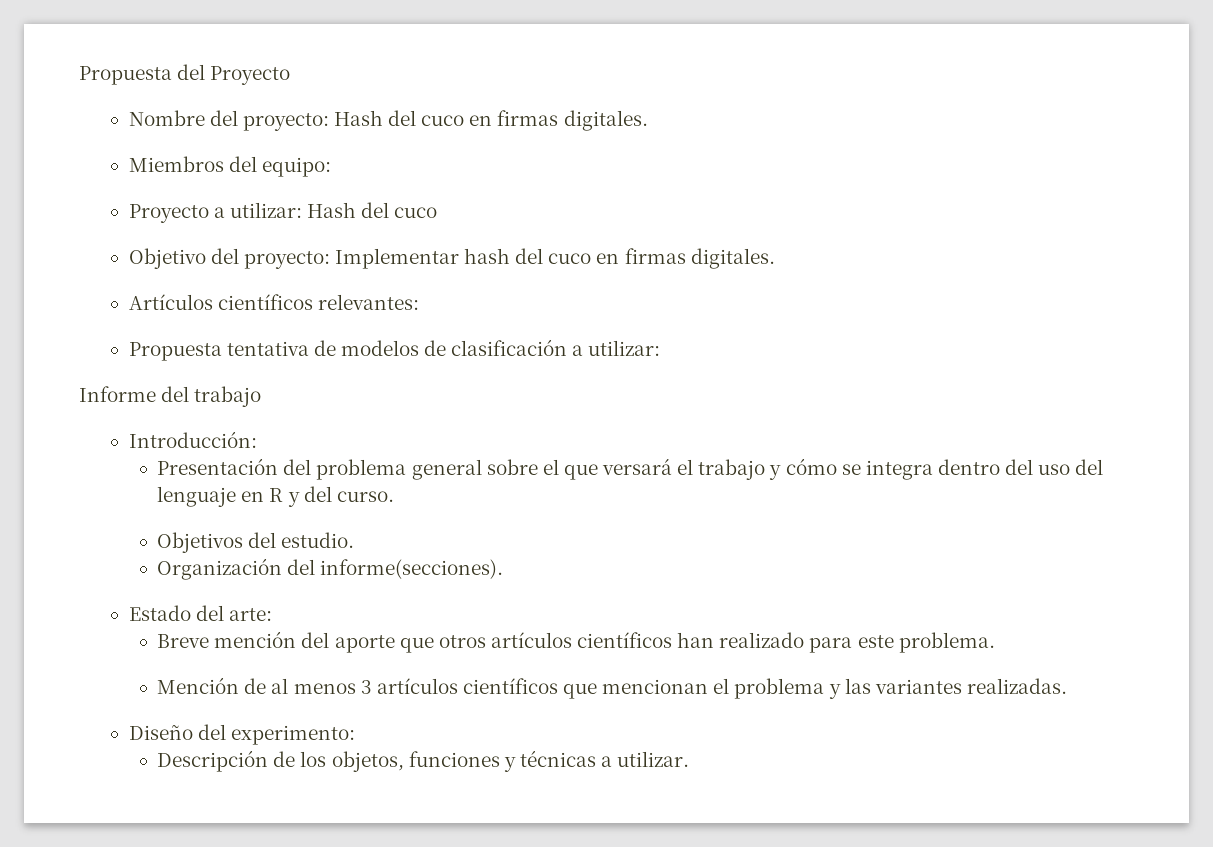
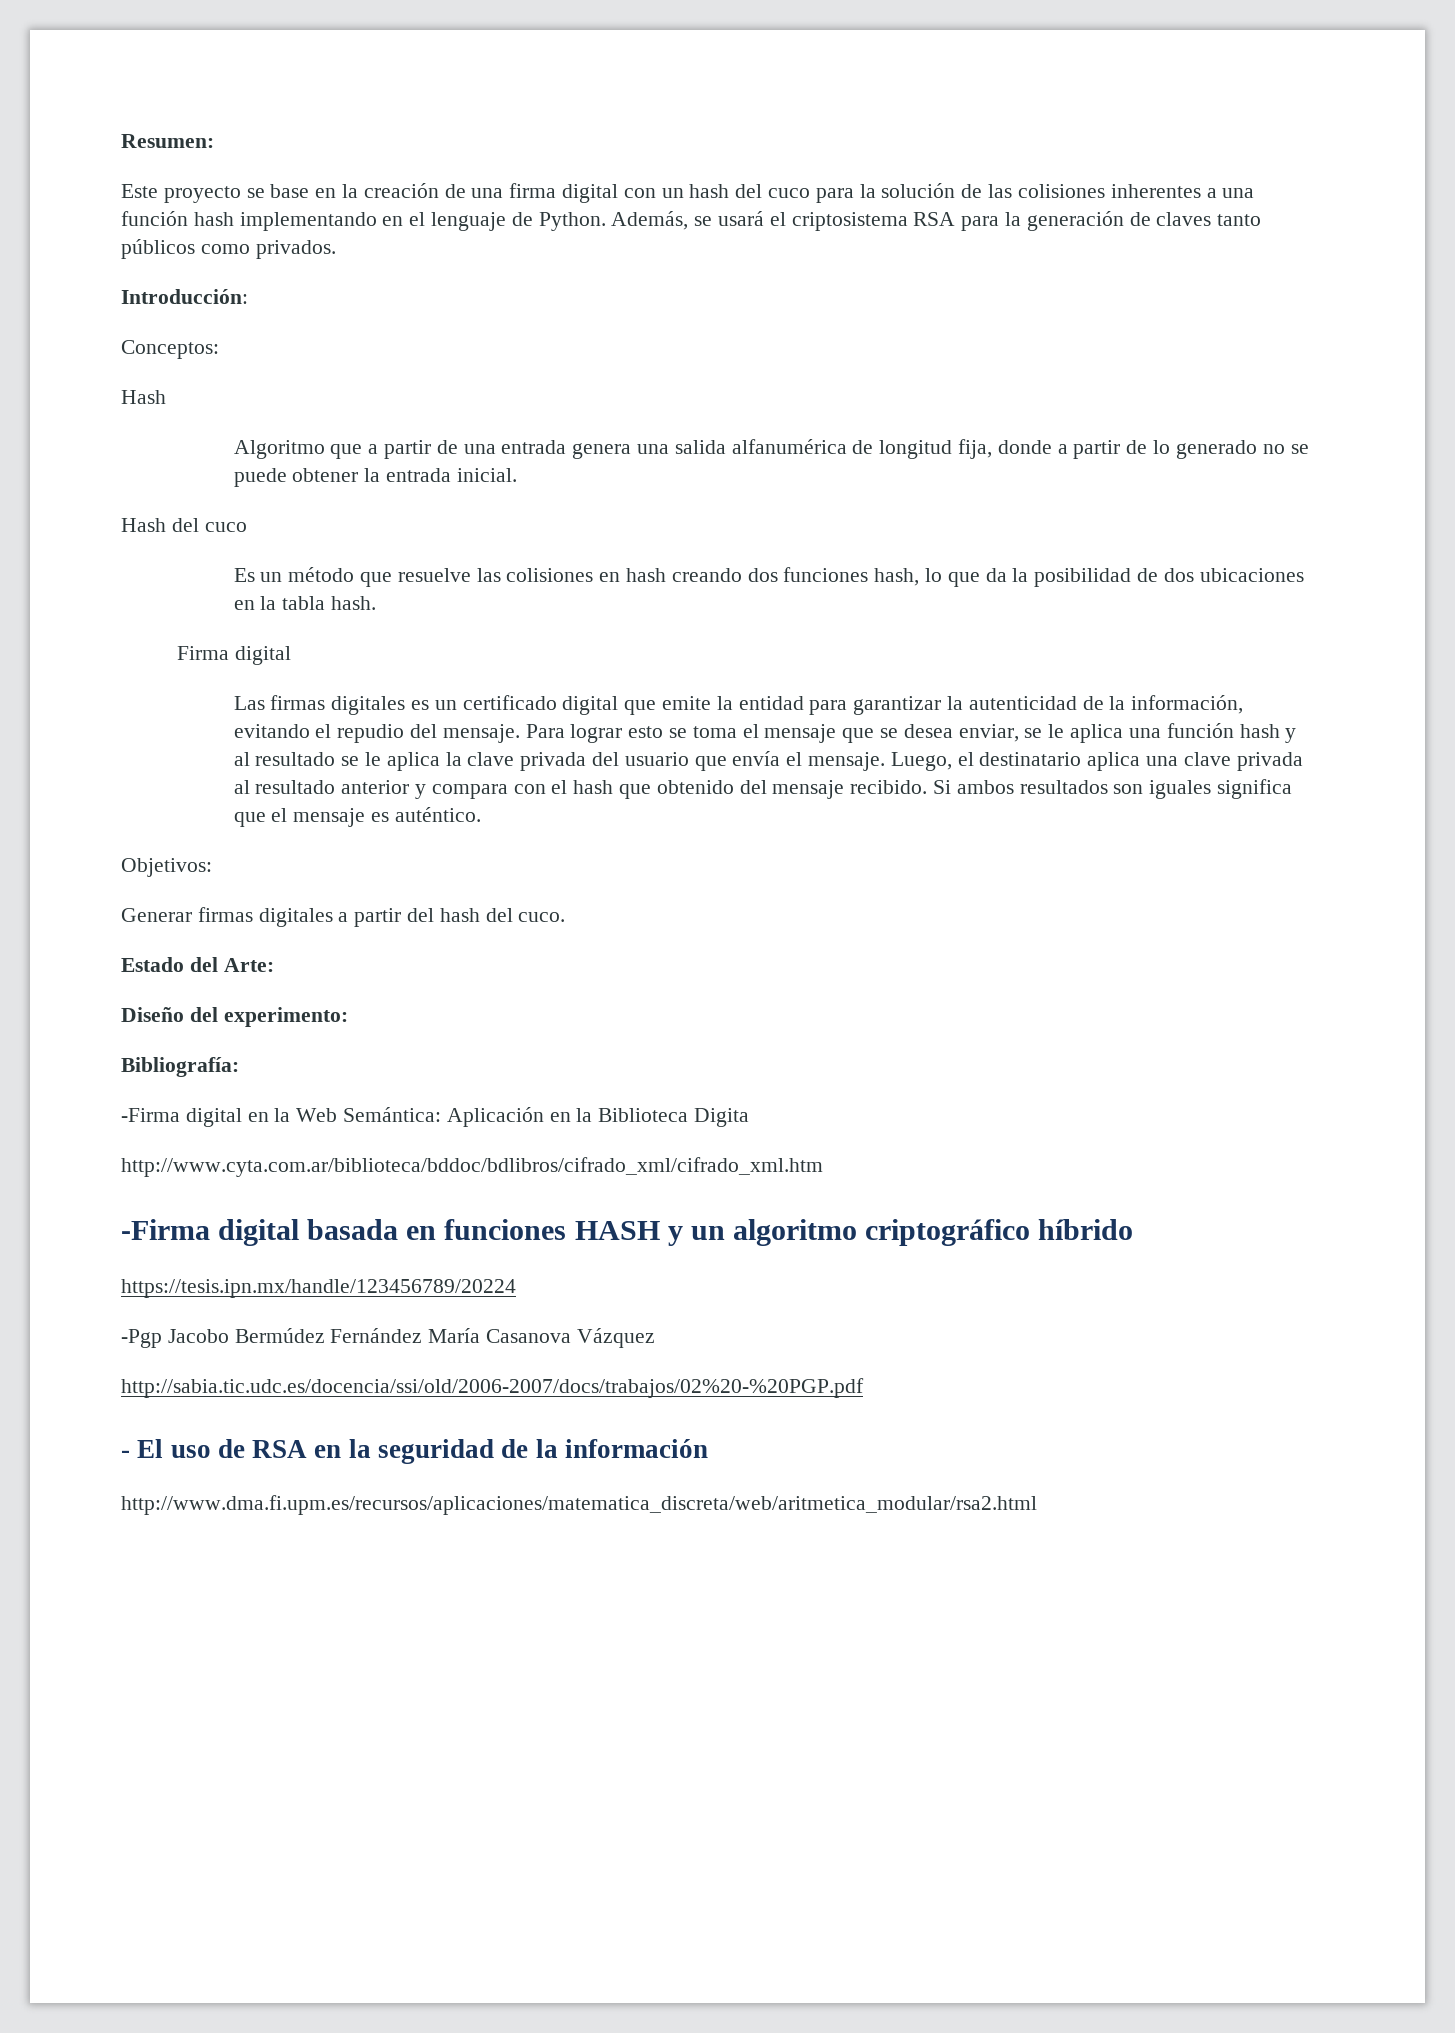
- Propuesta del Proyecto
- Nombre del proyecto: Hash del cuco en firmas digitales.
- Miembros del equipo:
- Proyecto a utilizar: Hash del cuco
- Objetivo del proyecto: Implementar hash del cuco en firmas digitales.
- Artículos científicos relevantes:
- Propuesta tentativa de modelos de clasificación a utilizar:
- Informe del trabajo
+ Resumen:
+ Este proyecto se base en la creación de una firma digital con un hash del cuco para la solución de las colisiones inherentes a una función hash implementando en el lenguaje de Python. Además, se usará el criptosistema RSA para la generación de claves tanto públicos como privados.
  Introducción:
- Presentación del problema general sobre el que versará el trabajo y cómo se integra dentro del uso del lenguaje en R y del curso.
- Objetivos del estudio.
- Organización del informe(secciones).
- Estado del arte:
- Breve mención del aporte que otros artículos científicos han realizado para este problema.
- Mención de al menos 3 artículos científicos que mencionan el problema y las variantes realizadas.
+ Conceptos:
+ Hash
+ Algoritmo que a partir de una entrada genera una salida alfanumérica de longitud fija, donde a partir de lo generado no se puede obtener la entrada inicial.
+ Hash del cuco
+ Es un método que resuelve las colisiones en hash creando dos funciones hash, lo que da la posibilidad de dos ubicaciones en la tabla hash.
+ Firma digital
+ Las firmas digitales es un certificado digital que emite la entidad para garantizar la autenticidad de la información, evitando el repudio del mensaje. Para lograr esto se toma el mensaje que se desea enviar, se le aplica una función hash y al resultado se le aplica la clave privada del usuario que envía el mensaje. Luego, el destinatario aplica una clave privada al resultado anterior y compara con el hash que obtenido del mensaje recibido. Si ambos resultados son iguales significa que el mensaje es auténtico.
+ Objetivos:
+ Generar firmas digitales a partir del hash del cuco.
+ Estado del Arte:
  Diseño del experimento:
- Descripción de los objetos, funciones y técnicas a utilizar.
+ Bibliografía:
+ -Firma digital en la Web Semántica: Aplicación en la Biblioteca Digita
+ http://www.cyta.com.ar/biblioteca/bddoc/bdlibros/cifrado_xml/cifrado_xml.htm
+ -Firma digital basada en funciones HASH y un algoritmo criptográfico híbrido
+ https://tesis.ipn.mx/handle/123456789/20224
+ -Pgp Jacobo Bermúdez Fernández María Casanova Vázquez
+ http://sabia.tic.udc.es/docencia/ssi/old/2006-2007/docs/trabajos/02%20-%20PGP.pdf
+ - El uso de RSA en la seguridad de la información
+ http://www.dma.fi.upm.es/recursos/aplicaciones/matematica_discreta/web/aritmetica_modular/rsa2.html

